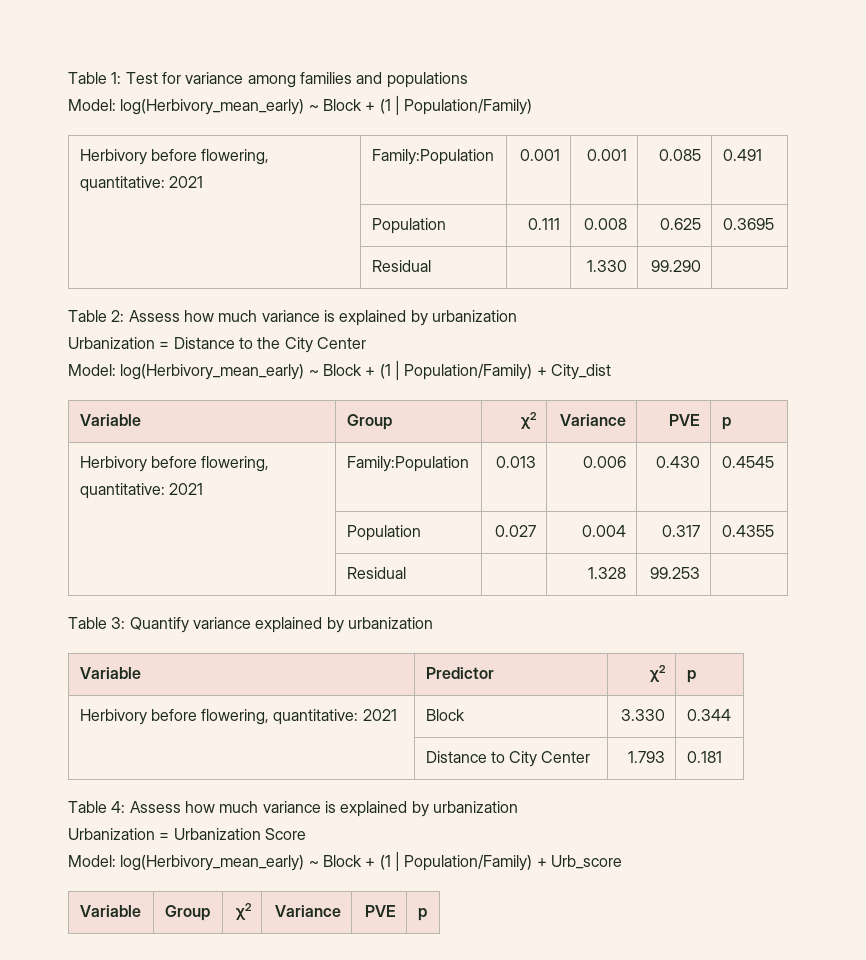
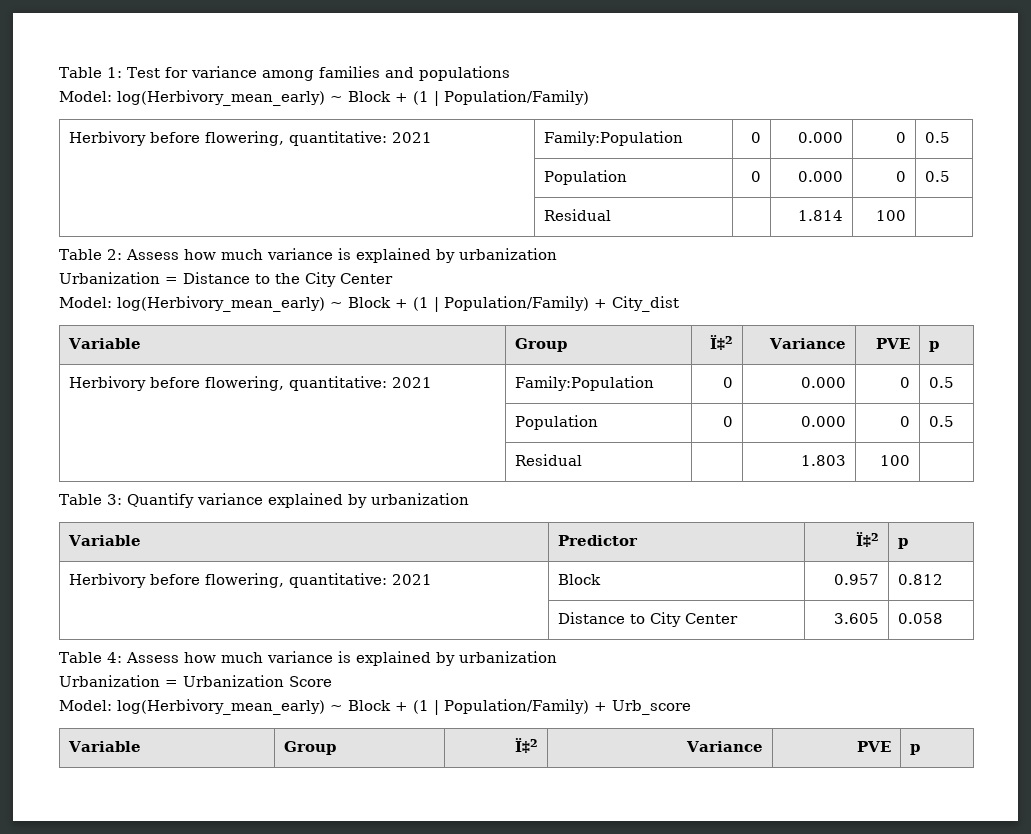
  Table 1: Test for variance among families and populations
  Model: log(Herbivory_mean_early) ~ Block + (1 | Population/Family)
- Herbivory before flowering, quantitative: 2021 | Family:Population | 0.001 | 0.001 | 0.085 | 0.491
- | Population | 0.111 | 0.008 | 0.625 | 0.3695
- | Residual | | 1.330 | 99.290 |
+ Herbivory before flowering, quantitative: 2021 | Family:Population | 0 | 0.000 | 0 | 0.5
+ | Population | 0 | 0.000 | 0 | 0.5
+ | Residual | | 1.814 | 100 |
  Model: log(Herbivory_mean_early) ~ Block + (1 | Population/Family) + City_dist
- Variable | Group | χ2 | Variance | PVE | p
- Herbivory before flowering, quantitative: 2021 | Family:Population | 0.013 | 0.006 | 0.430 | 0.4545
- | Population | 0.027 | 0.004 | 0.317 | 0.4355
- | Residual | | 1.328 | 99.253 |
+ Variable | Group | Ï‡2 | Variance | PVE | p
+ Herbivory before flowering, quantitative: 2021 | Family:Population | 0 | 0.000 | 0 | 0.5
+ | Population | 0 | 0.000 | 0 | 0.5
+ | Residual | | 1.803 | 100 |
- Variable | Predictor | χ2 | p
+ Variable | Predictor | Ï‡2 | p
- Herbivory before flowering, quantitative: 2021 | Block | 3.330 | 0.344
+ Herbivory before flowering, quantitative: 2021 | Block | 0.957 | 0.812
- | Distance to City Center | 1.793 | 0.181
+ | Distance to City Center | 3.605 | 0.058
  Model: log(Herbivory_mean_early) ~ Block + (1 | Population/Family) + Urb_score
- Variable | Group | χ2 | Variance | PVE | p
+ Variable | Group | Ï‡2 | Variance | PVE | p

